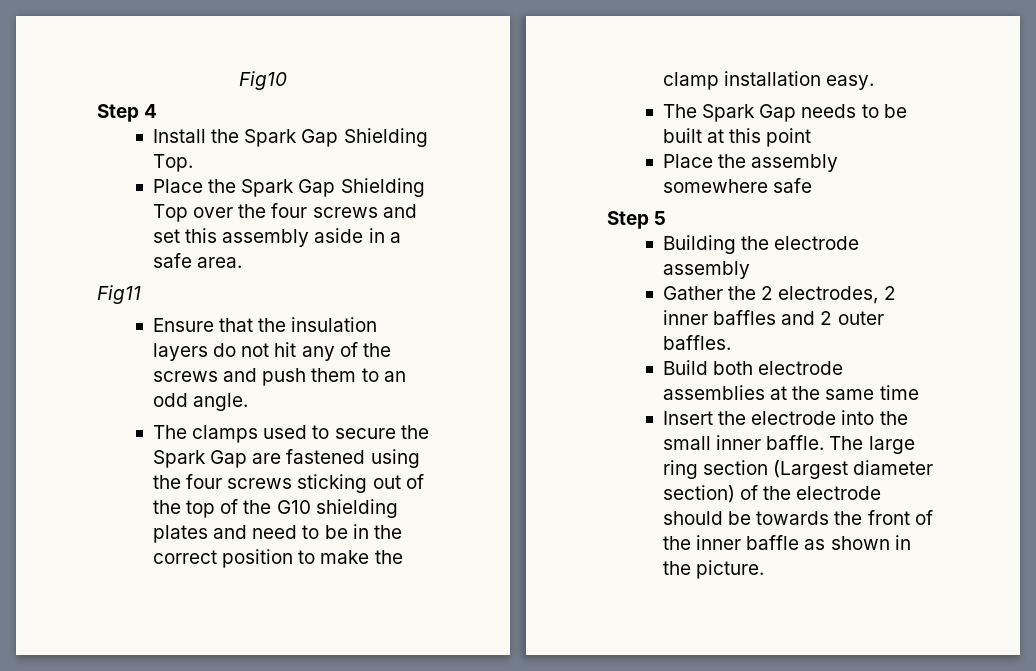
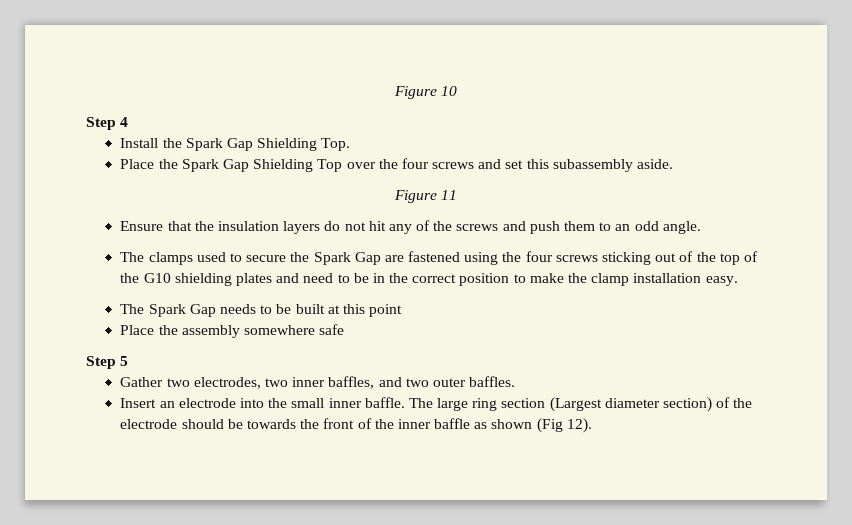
- Fig10
+ Figure 10
- Place the Spark Gap Shielding Top over the four screws and set this assembly aside in a safe area.
- Fig11
+ Place the Spark Gap Shielding Top over the four screws and set this subassembly aside.
+ Figure 11
- Building the electrode assembly
- Gather the 2 electrodes, 2 inner baffles and 2 outer baffles.
- Build both electrode assemblies at the same time
+ Gather two electrodes, two inner baffles, and two outer baffles.
- Insert the electrode into the small inner baffle.
+ Insert an electrode into the small inner baffle.
- The large ring section (Largest diameter section) of the electrode should be towards the front of the inner baffle as shown in the picture.
+ The large ring section (Largest diameter section) of the electrode should be towards the front of the inner baffle as shown (Fig 12).

